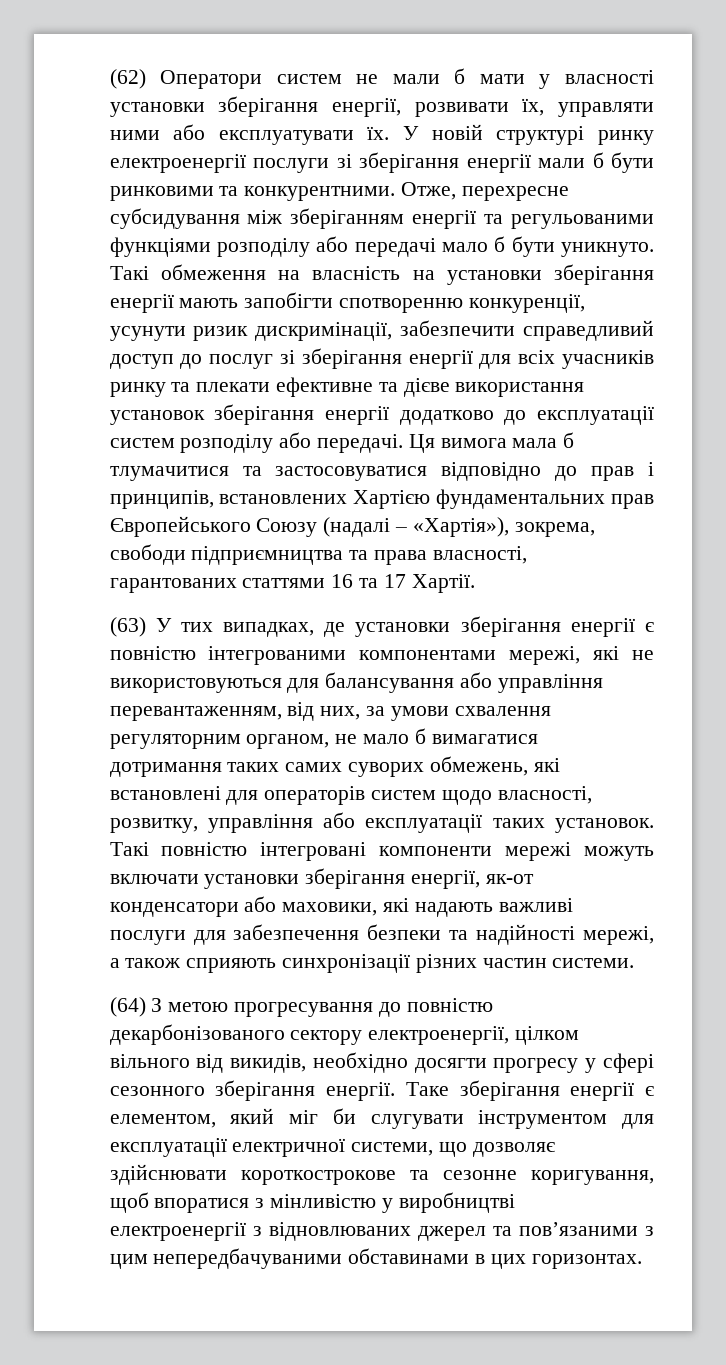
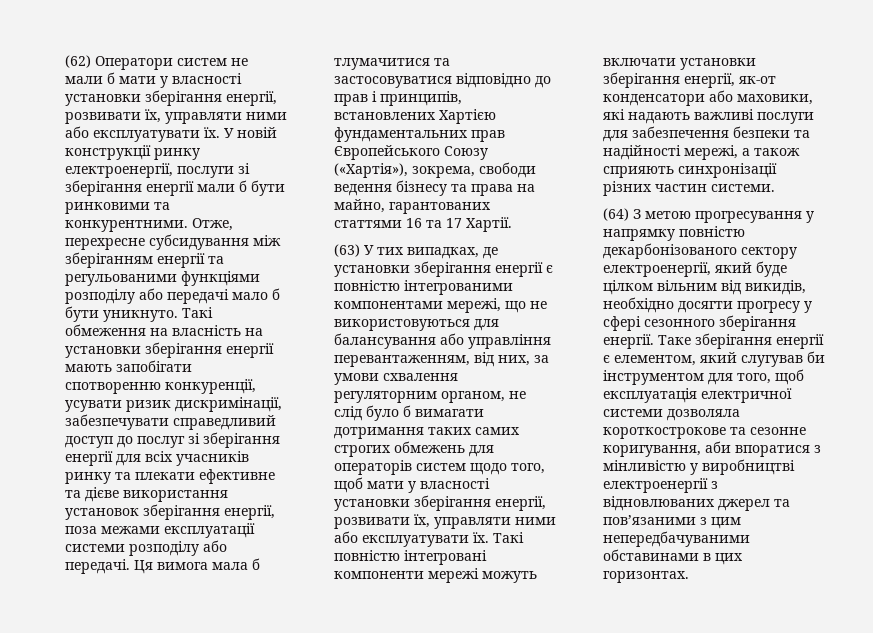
- У новій структурі ринку електроенергії послуги зі зберігання енергії мали б бути ринковими та конкурентними.
+ У новій конструкції ринку електроенергії, послуги зі зберігання енергії мали б бути ринковими та конкурентними.
- Такі обмеження на власність на установки зберігання енергії мають запобігти спотворенню конкуренції, усунути ризик дискримінації, забезпечити справедливий доступ до послуг зі зберігання енергії для всіх учасників ринку та плекати ефективне та дієве використання установок зберігання енергії додатково до експлуатації систем розподілу або передачі.
+ Такі обмеження на власність на установки зберігання енергії мають запобігати спотворенню конкуренції, усувати ризик дискримінації, забезпечувати справедливий доступ до послуг зі зберігання енергії для всіх учасників ринку та плекати ефективне та дієве використання установок зберігання енергії, поза межами експлуатації системи розподілу або передачі.
- Ця вимога мала б тлумачитися та застосовуватися відповідно до прав і принципів, встановлених Хартією фундаментальних прав Європейського Союзу (надалі – «Хартія»), зокрема, свободи підприємництва та права власності, гарантованих статтями 16 та 17 Хартії.
+ Ця вимога мала б тлумачитися та застосовуватися відповідно до прав і принципів, встановлених Хартією фундаментальних прав Європейського Союзу («Хартія»), зокрема, свободи ведення бізнесу та права на майно, гарантованих статтями 16 та 17 Хартії.
- (63) У тих випадках, де установки зберігання енергії є повністю інтегрованими компонентами мережі, які не використовуються для балансування або управління перевантаженням, від них, за умови схвалення регуляторним органом, не мало б вимагатися дотримання таких самих суворих обмежень, які встановлені для операторів систем щодо власності, розвитку, управління або експлуатації таких установок.
+ (63) У тих випадках, де установки зберігання енергії є повністю інтегрованими компонентами мережі, що не використовуються для балансування або управління перевантаженням, від них, за умови схвалення регуляторним органом, не слід було б вимагати дотримання таких самих строгих обмежень для операторів систем щодо того, щоб мати у власності установки зберігання енергії, розвивати їх, управляти ними або експлуатувати їх.
- (64) З метою прогресування до повністю декарбонізованого сектору електроенергії, цілком вільного від викидів, необхідно досягти прогресу у сфері сезонного зберігання енергії.
+ (64) З метою прогресування у напрямку повністю декарбонізованого сектору електроенергії, який буде цілком вільним від викидів, необхідно досягти прогресу у сфері сезонного зберігання енергії.
- Таке зберігання енергії є елементом, який міг би слугувати інструментом для експлуатації електричної системи, що дозволяє здійснювати короткострокове та сезонне коригування, щоб впоратися з мінливістю у виробництві електроенергії з відновлюваних джерел та пов’язаними з цим непередбачуваними обставинами в цих горизонтах.
+ Таке зберігання енергії є елементом, який слугував би інструментом для того, щоб експлуатація електричної системи дозволяла короткострокове та сезонне коригування, аби впоратися з мінливістю у виробництві електроенергії з відновлюваних джерел та пов’язаними з цим непередбачуваними обставинами в цих горизонтах.

